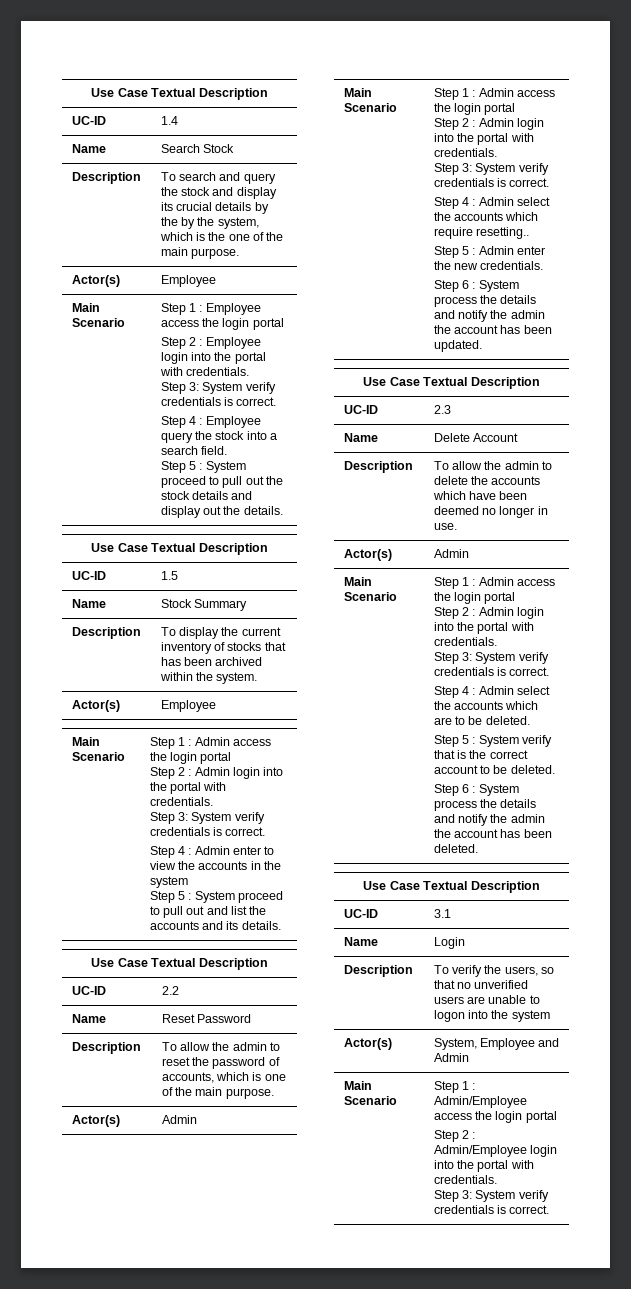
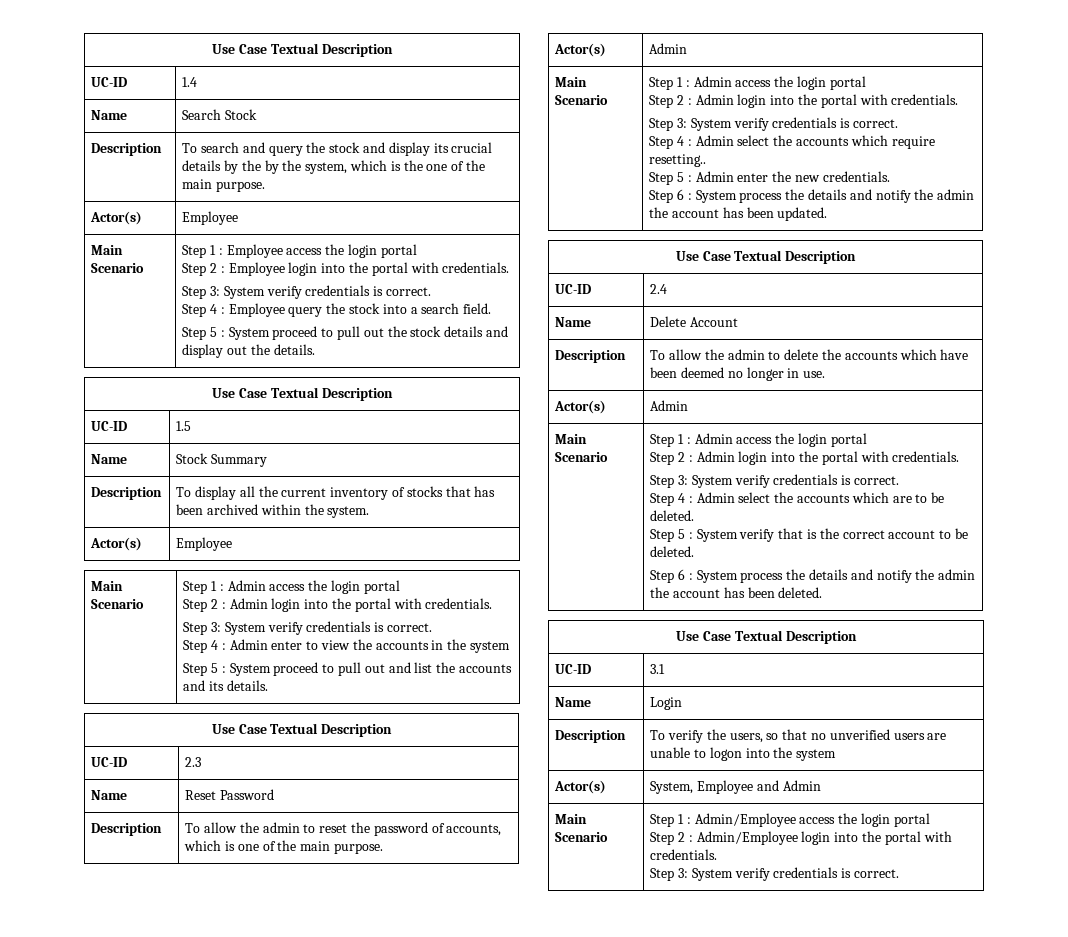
- Description | To display the current inventory of stocks that has been archived within the system.
+ Description | To display all the current inventory of stocks that has been archived within the system.
- UC-ID | 2.2
+ UC-ID | 2.3
- UC-ID | 2.3
+ UC-ID | 2.4

